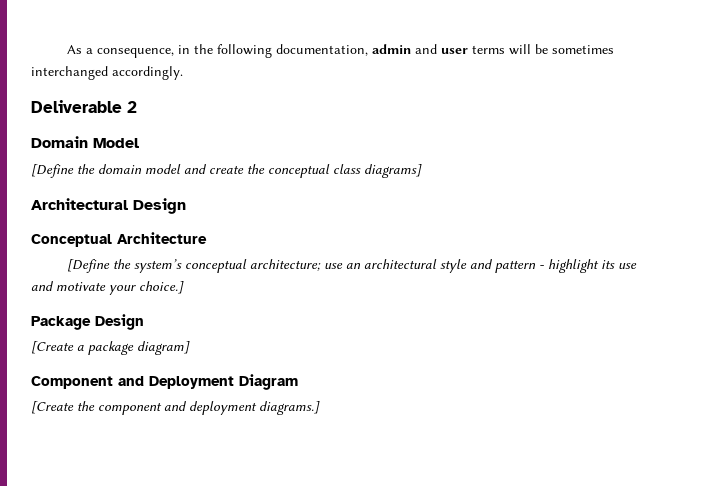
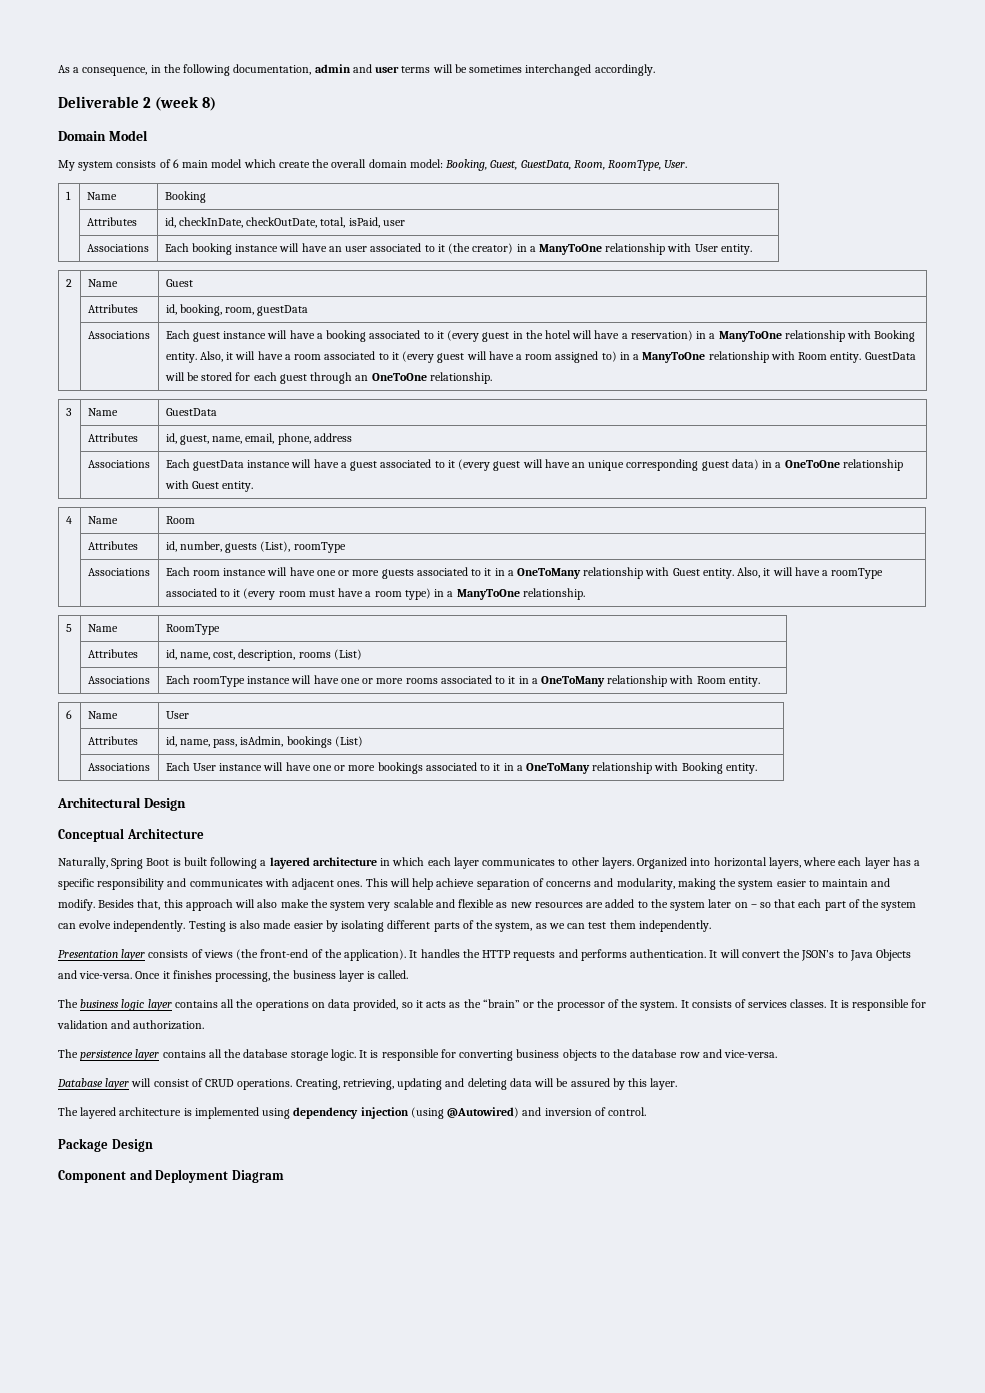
- Deliverable 2
+ Deliverable 2 (week 8)
- [Define the domain model and create the conceptual class diagrams]
+ My system consists of 6 main model which create the overall domain model: Booking, Guest, GuestData, Room, RoomType, User.
+ 1 | Name | Booking
+ | Attributes | id, checkInDate, checkOutDate, total, isPaid, user
+ | Associations | Each booking instance will have an user associated to it (the creator) in a ManyToOne relationship with User entity.
+ 2 | Name | Guest
+ | Attributes | id, booking, room, guestData
+ | Associations | Each guest instance will have a booking associated to it (every guest in the hotel will have a reservation) in a ManyToOne relationship with Booking entity. Also, it will have a room associated to it (every guest will have a room assigned to) in a ManyToOne relationship with Room entity. GuestData will be stored for each guest through an OneToOne relationship.
+ 3 | Name | GuestData
+ | Attributes | id, guest, name, email, phone, address
+ | Associations | Each guestData instance will have a guest associated to it (every guest will have an unique corresponding guest data) in a OneToOne relationship with Guest entity.
+ 4 | Name | Room
+ | Attributes | id, number, guests (List), roomType
+ | Associations | Each room instance will have one or more guests associated to it in a OneToMany relationship with Guest entity. Also, it will have a roomType associated to it (every room must have a room type) in a ManyToOne relationship.
+ 5 | Name | RoomType
+ | Attributes | id, name, cost, description, rooms (List)
+ | Associations | Each roomType instance will have one or more rooms associated to it in a OneToMany relationship with Room entity.
+ 6 | Name | User
+ | Attributes | id, name, pass, isAdmin, bookings (List)
+ | Associations | Each User instance will have one or more bookings associated to it in a OneToMany relationship with Booking entity.
  Architectural Design
  Conceptual Architecture
- [Define the system’s conceptual architecture; use an architectural style and pattern - highlight its use and motivate your choice.]
+ Naturally, Spring Boot is built following a layered architecture in which each layer communicates to other layers. Organized into horizontal layers, where each layer has a specific responsibility and communicates with adjacent ones. This will help achieve separation of concerns and modularity, making the system easier to maintain and modify. Besides that, this approach will also make the system very scalable and flexible as new resources are added to the system later on – so that each part of the system can evolve independently. Testing is also made easier by isolating different parts of the system, as we can test them independently.
+ Presentation layer consists of views (the front-end of the application). It handles the HTTP requests and performs authentication. It will convert the JSON’s to Java Objects and vice-versa. Once it finishes processing, the business layer is called.
+ The business logic layer contains all the operations on data provided, so it acts as the “brain” or the processor of the system. It consists of services classes. It is responsible for validation and authorization.
+ The persistence layer contains all the database storage logic. It is responsible for converting business objects to the database row and vice-versa.
+ Database layer will consist of CRUD operations. Creating, retrieving, updating and deleting data will be assured by this layer.
+ The layered architecture is implemented using dependency injection (using @Autowired) and inversion of control.
  Package Design
- [Create a package diagram]
  Component and Deployment Diagram
- [Create the component and deployment diagrams.]

